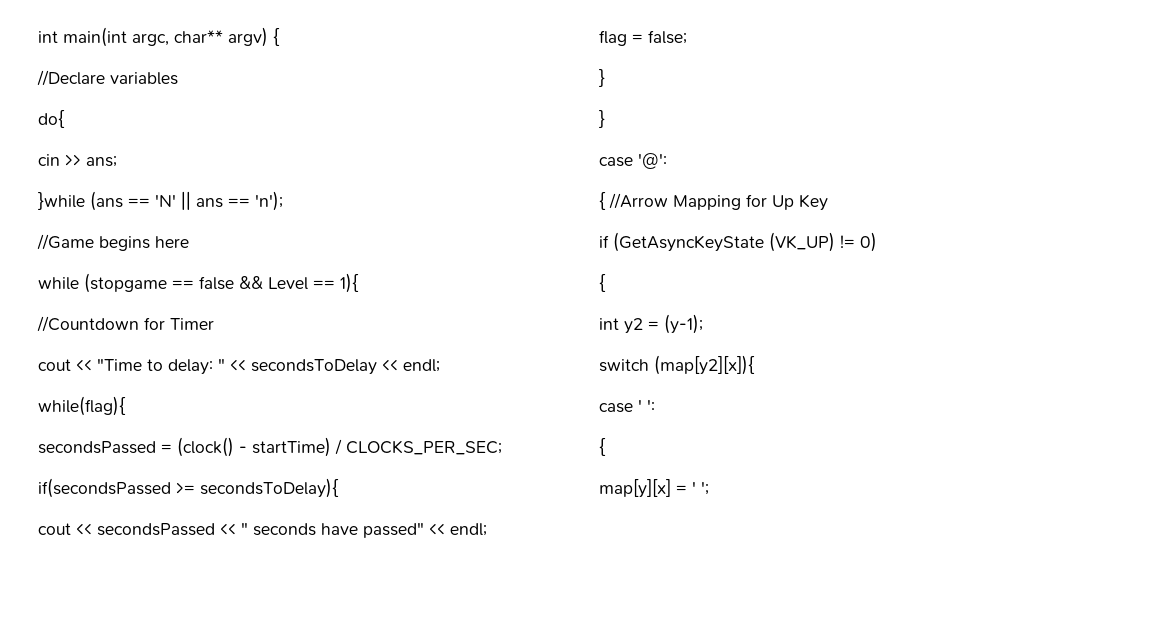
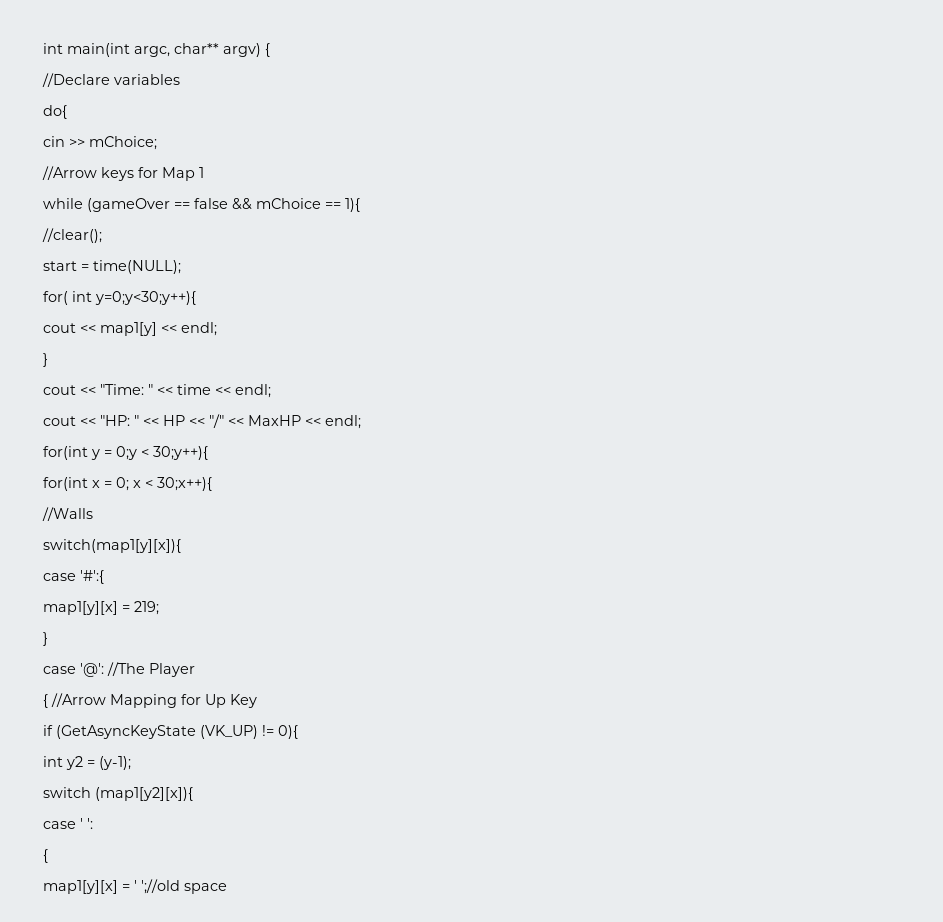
- cin >> ans;
- }while (ans == 'N' || ans == 'n');
- //Game begins here
+ cin >> mChoice;
+ //Arrow keys for Map 1
- while (stopgame == false && Level == 1){
+ while (gameOver == false && mChoice == 1){
- //Countdown for Timer
- cout << "Time to delay: " << secondsToDelay << endl;
- while(flag){
- secondsPassed = (clock() - startTime) / CLOCKS_PER_SEC;
- if(secondsPassed >= secondsToDelay){
- cout << secondsPassed << " seconds have passed" << endl;
- flag = false;
+ //clear();
+ start = time(NULL);
+ for( int y=0;y<30;y++){
+ cout << map1[y] << endl;
  }
+ cout << "Time: " << time << endl;
+ cout << "HP: " << HP << "/" << MaxHP << endl;
+ for(int y = 0;y < 30;y++){
+ for(int x = 0; x < 30;x++){
+ //Walls
+ switch(map1[y][x]){
+ case '#':{
+ map1[y][x] = 219;
- case '@':
+ case '@': //The Player
- if (GetAsyncKeyState (VK_UP) != 0)
- {
+ if (GetAsyncKeyState (VK_UP) != 0){
- switch (map[y2][x]){
+ switch (map1[y2][x]){
- map[y][x] = ' ';
+ map1[y][x] = ' ';//old space

